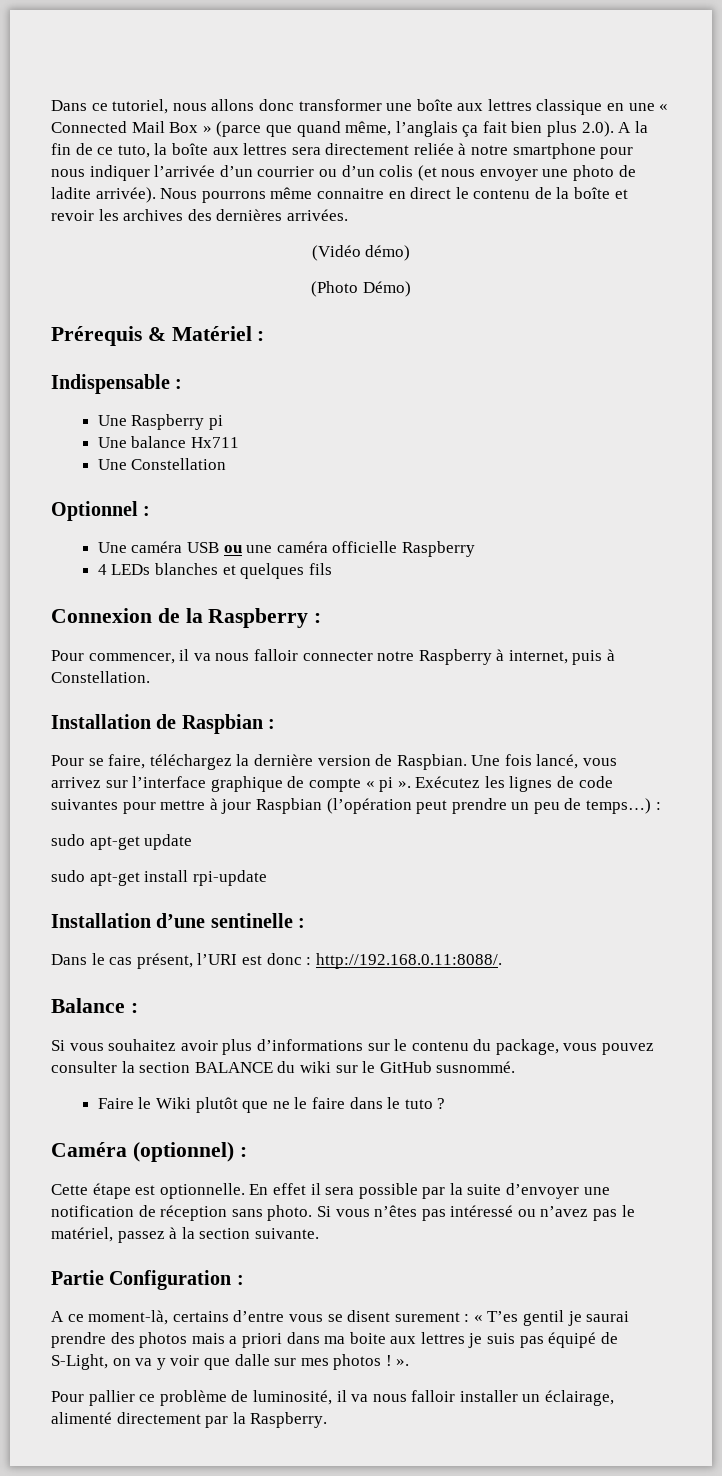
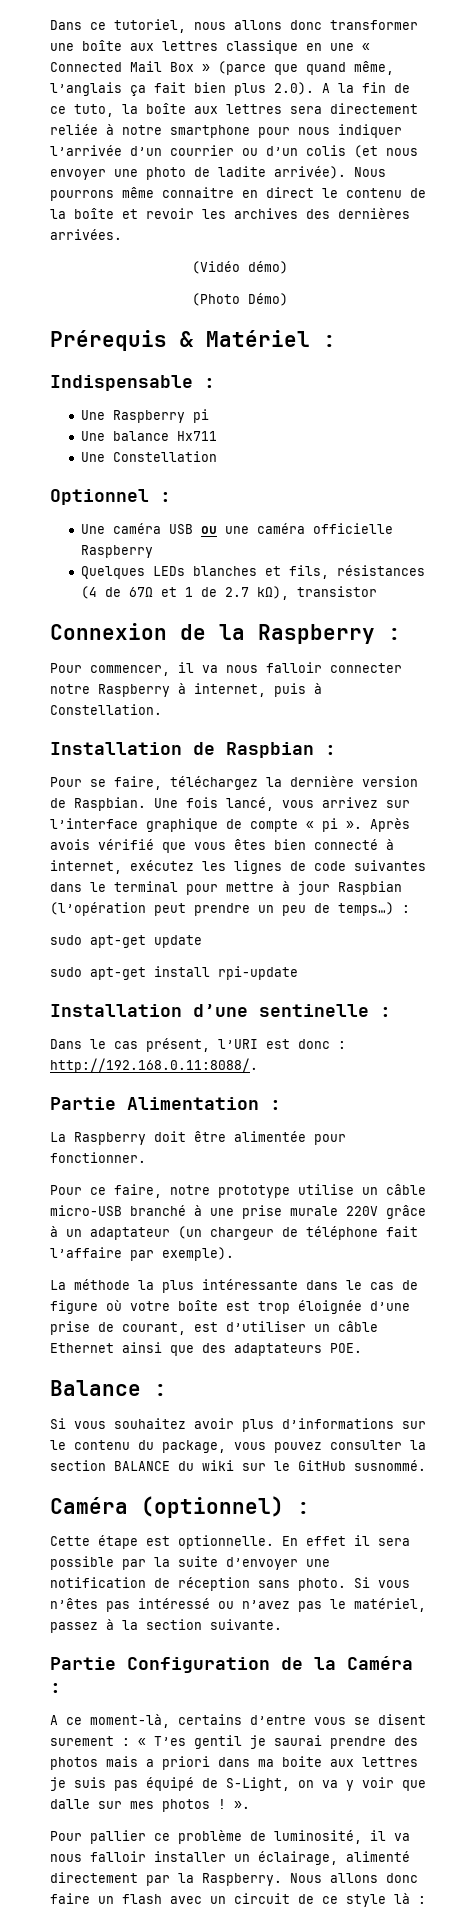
- 4 LEDs blanches et quelques fils
+ Quelques LEDs blanches et fils, résistances (4 de 67Ω et 1 de 2.7 kΩ), transistor
- Exécutez les lignes de code suivantes pour mettre à jour Raspbian (l’opération peut prendre un peu de temps…) :
+ Après avois vérifié que vous êtes bien connecté à internet, exécutez les lignes de code suivantes dans le terminal pour mettre à jour Raspbian (l’opération peut prendre un peu de temps…) :
+ Partie Alimentation :
+ La Raspberry doit être alimentée pour fonctionner.
+ Pour ce faire, notre prototype utilise un câble micro-USB branché à une prise murale 220V grâce à un adaptateur (un chargeur de téléphone fait l’affaire par exemple).
+ La méthode la plus intéressante dans le cas de figure où votre boîte est trop éloignée d’une prise de courant, est d’utiliser un câble Ethernet ainsi que des adaptateurs POE.
- Faire le Wiki plutôt que ne le faire dans le tuto ?
- Partie Configuration :
+ Partie Configuration de la Caméra :
+ Nous allons donc faire un flash avec un circuit de ce style là :

